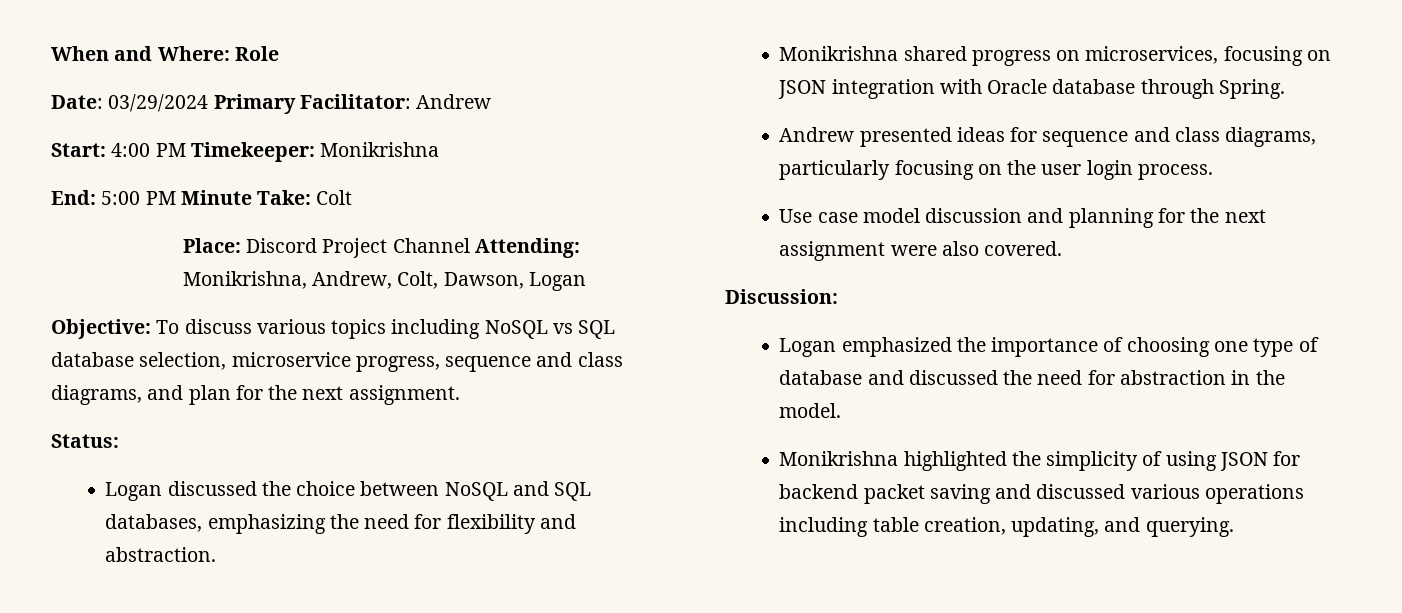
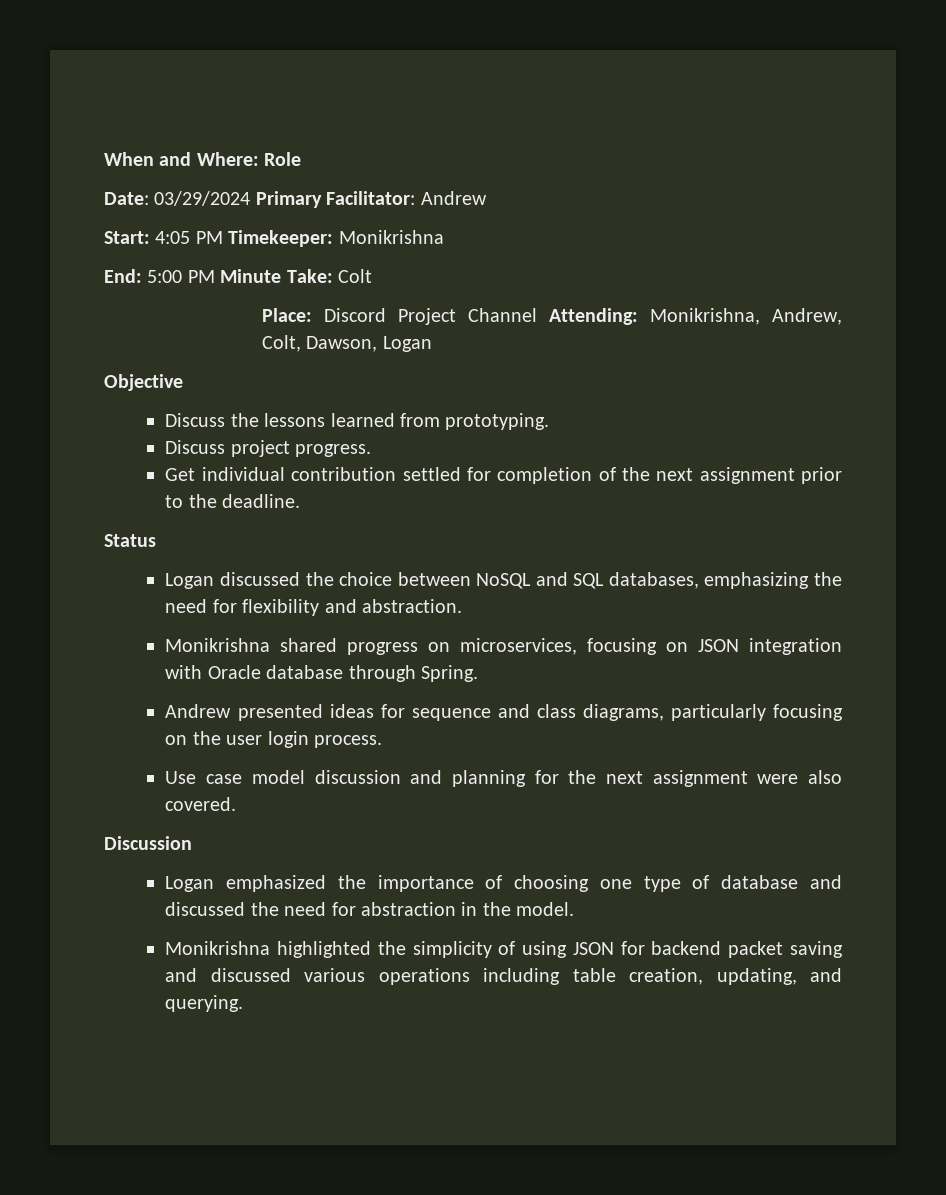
- Start: 4:00 PM Timekeeper: Monikrishna
+ Start: 4:05 PM Timekeeper: Monikrishna
- Objective: To discuss various topics including NoSQL vs SQL database selection, microservice progress, sequence and class diagrams, and plan for the next assignment.
- Status:
+ Objective
+ Discuss the lessons learned from prototyping.
+ Discuss project progress.
+ Get individual contribution settled for completion of the next assignment prior to the deadline.
+ Status
- Discussion:
+ Discussion

